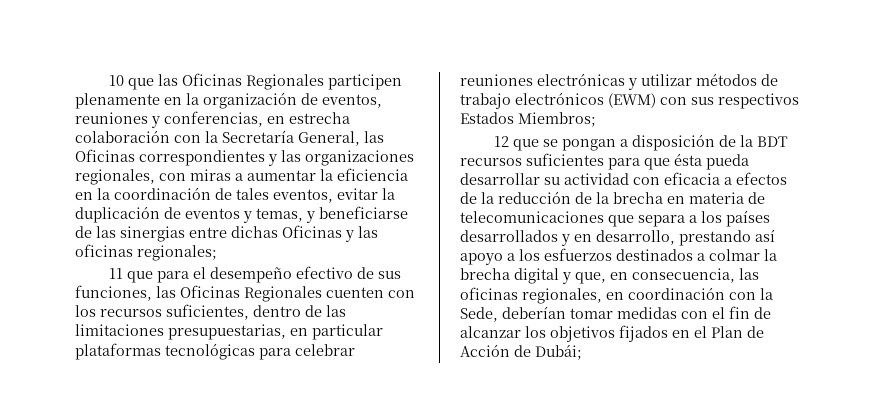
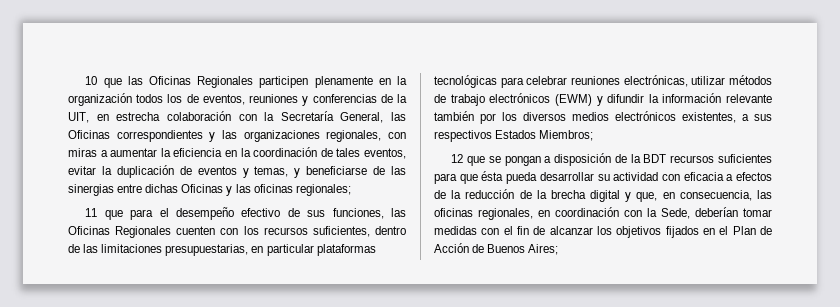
- 10 que las Oficinas Regionales participen plenamente en la organización de eventos, reuniones y conferencias, en estrecha colaboración con la Secretaría General, las Oficinas correspondientes y las organizaciones regionales, con miras a aumentar la eficiencia en la coordinación de tales eventos, evitar la duplicación de eventos y temas, y beneficiarse de las sinergias entre dichas Oficinas y las oficinas regionales;
+ 10 que las Oficinas Regionales participen plenamente en la organización todos los de eventos, reuniones y conferencias de la UIT, en estrecha colaboración con la Secretaría General, las Oficinas correspondientes y las organizaciones regionales, con miras a aumentar la eficiencia en la coordinación de tales eventos, evitar la duplicación de eventos y temas, y beneficiarse de las sinergias entre dichas Oficinas y las oficinas regionales;
- 11 que para el desempeño efectivo de sus funciones, las Oficinas Regionales cuenten con los recursos suficientes, dentro de las limitaciones presupuestarias, en particular plataformas tecnológicas para celebrar reuniones electrónicas y utilizar métodos de trabajo electrónicos (EWM) con sus respectivos Estados Miembros;
+ 11 que para el desempeño efectivo de sus funciones, las Oficinas Regionales cuenten con los recursos suficientes, dentro de las limitaciones presupuestarias, en particular plataformas tecnológicas para celebrar reuniones electrónicas, utilizar métodos de trabajo electrónicos (EWM) y difundir la información relevante también por los diversos medios electrónicos existentes, a sus respectivos Estados Miembros;
- 12 que se pongan a disposición de la BDT recursos suficientes para que ésta pueda desarrollar su actividad con eficacia a efectos de la reducción de la brecha en materia de telecomunicaciones que separa a los países desarrollados y en desarrollo, prestando así apoyo a los esfuerzos destinados a colmar la brecha digital y que, en consecuencia, las oficinas regionales, en coordinación con la Sede, deberían tomar medidas con el fin de alcanzar los objetivos fijados en el Plan de Acción de Dubái;
+ 12 que se pongan a disposición de la BDT recursos suficientes para que ésta pueda desarrollar su actividad con eficacia a efectos de la reducción de la brecha digital y que, en consecuencia, las oficinas regionales, en coordinación con la Sede, deberían tomar medidas con el fin de alcanzar los objetivos fijados en el Plan de Acción de Buenos Aires;

